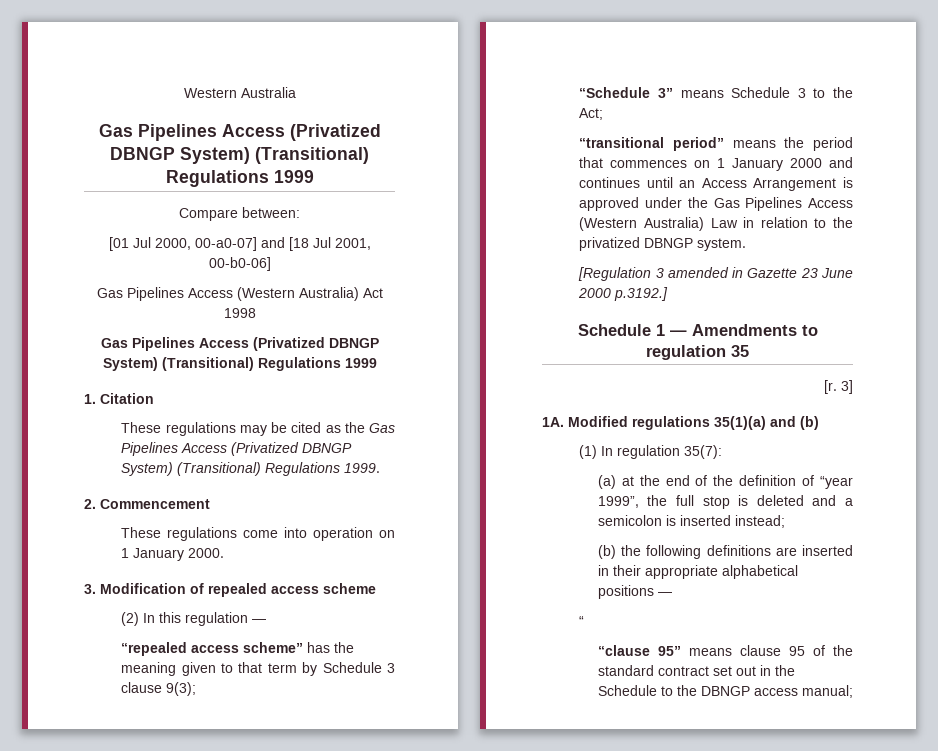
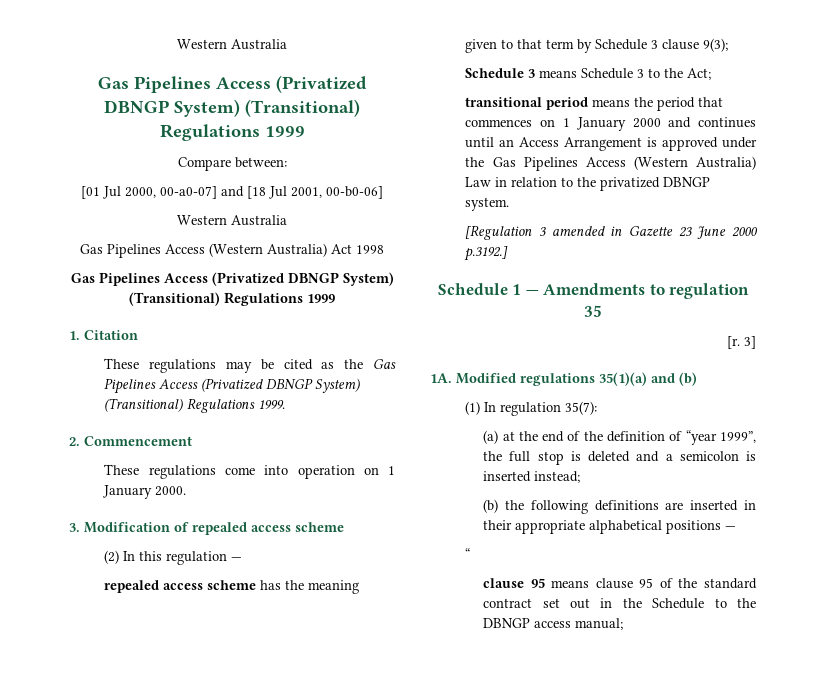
  [01 Jul 2000, 00-a0-07] and [18 Jul 2001, 00-b0-06]
+ Western Australia
- “repealed access scheme” has the meaning given to that term by Schedule 3 clause 9(3);
+ repealed access scheme has the meaning given to that term by Schedule 3 clause 9(3);
- “Schedule 3” means Schedule 3 to the Act;
+ Schedule 3 means Schedule 3 to the Act;
- “transitional period” means the period that commences on 1 January 2000 and continues until an Access Arrangement is approved under the Gas Pipelines Access (Western Australia) Law in relation to the privatized DBNGP system.
+ transitional period means the period that commences on 1 January 2000 and continues until an Access Arrangement is approved under the Gas Pipelines Access (Western Australia) Law in relation to the privatized DBNGP system.
- “clause 95” means clause 95 of the standard contract set out in the Schedule to the DBNGP access manual;
+ clause 95 means clause 95 of the standard contract set out in the Schedule to the DBNGP access manual;

